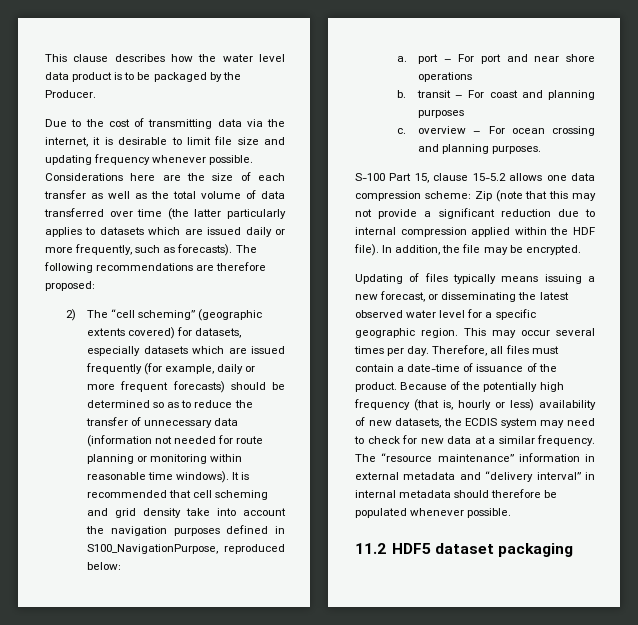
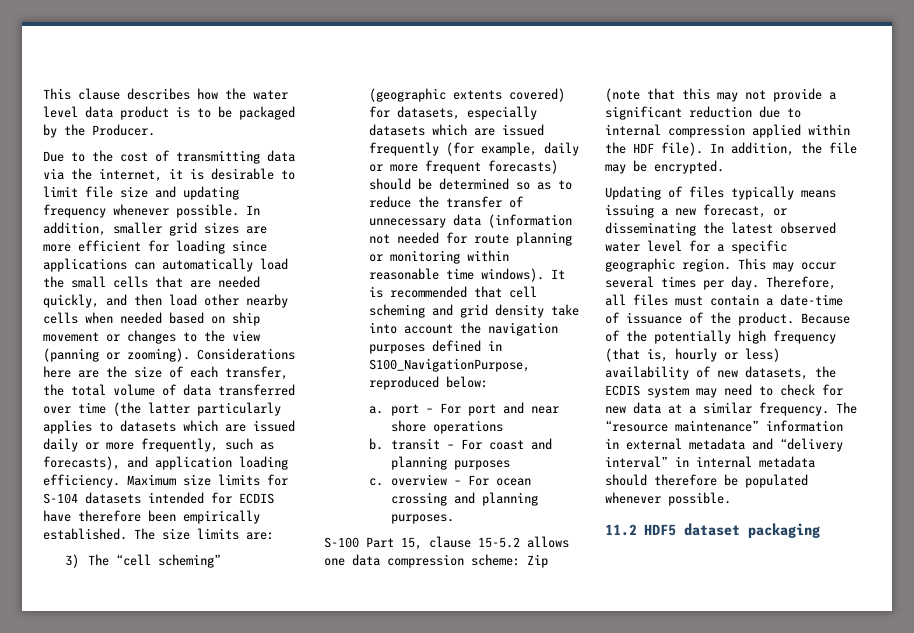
+ In addition, smaller grid sizes are more efficient for loading since applications can automatically load the small cells that are needed quickly, and then load other nearby cells when needed based on ship movement or changes to the view (panning or zooming).
- Considerations here are the size of each transfer as well as the total volume of data transferred over time (the latter particularly applies to datasets which are issued daily or more frequently, such as forecasts). The following recommendations are therefore proposed:
- 2) The “cell scheming” (geographic extents covered) for datasets, especially datasets which are issued frequently (for example, daily or more frequent forecasts) should be determined so as to reduce the transfer of unnecessary data (information not needed for route planning or monitoring within reasonable time windows).
+ Considerations here are the size of each transfer, the total volume of data transferred over time (the latter particularly applies to datasets which are issued daily or more frequently, such as forecasts), and application loading efficiency. Maximum size limits for S-104 datasets intended for ECDIS have therefore been empirically established. The size limits are:
+ 3) The “cell scheming” (geographic extents covered) for datasets, especially datasets which are issued frequently (for example, daily or more frequent forecasts) should be determined so as to reduce the transfer of unnecessary data (information not needed for route planning or monitoring within reasonable time windows).

